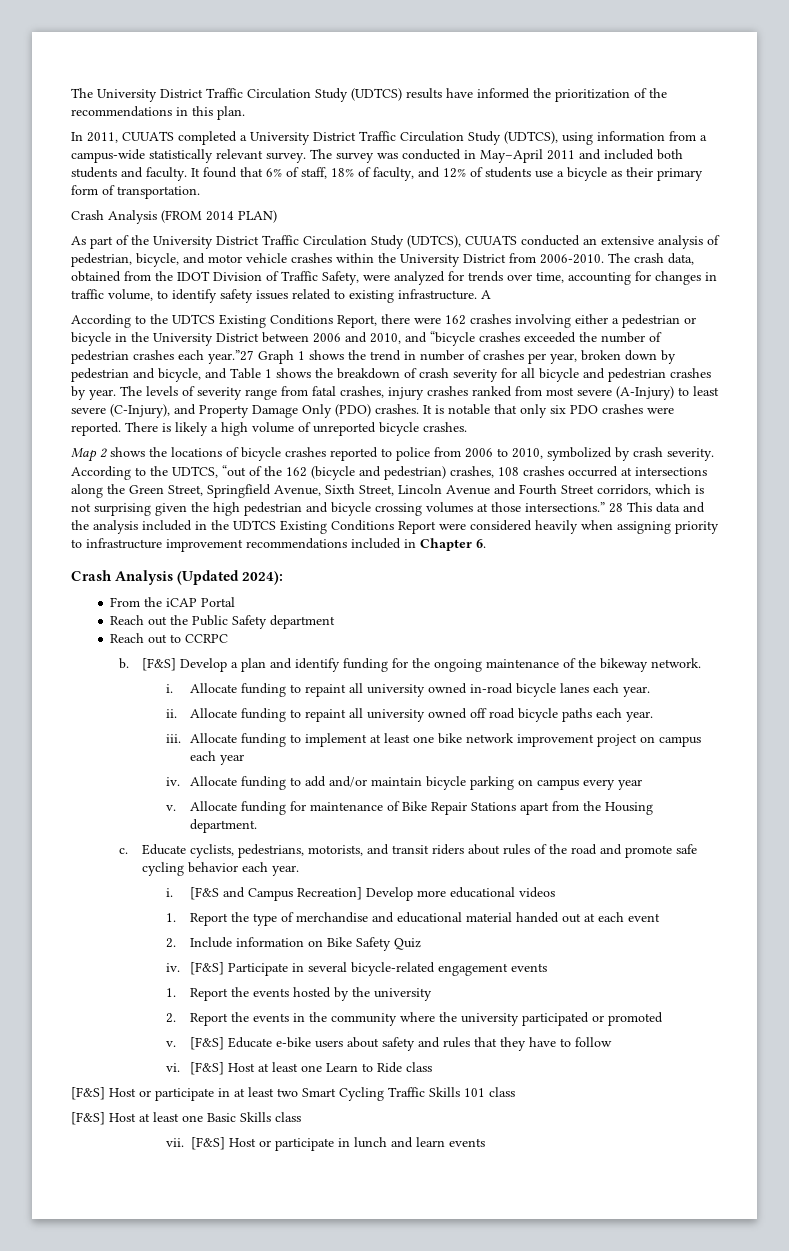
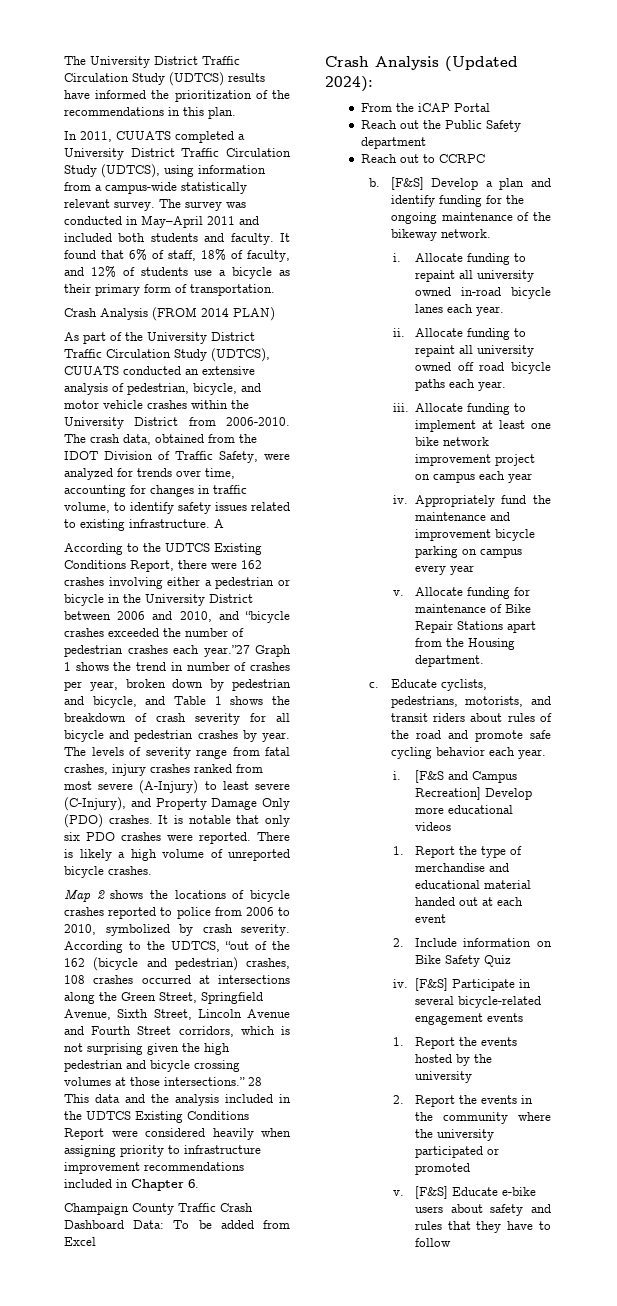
+ Champaign County Traffic Crash Dashboard Data: To be added from Excel
- Allocate funding to add and/or maintain bicycle parking on campus every year
+ Appropriately fund the maintenance and improvement bicycle parking on campus every year
- vi. [F&S] Host at least one Learn to Ride class
- [F&S] Host or participate in at least two Smart Cycling Traffic Skills 101 class
- [F&S] Host at least one Basic Skills class
- vii. [F&S] Host or participate in lunch and learn events

